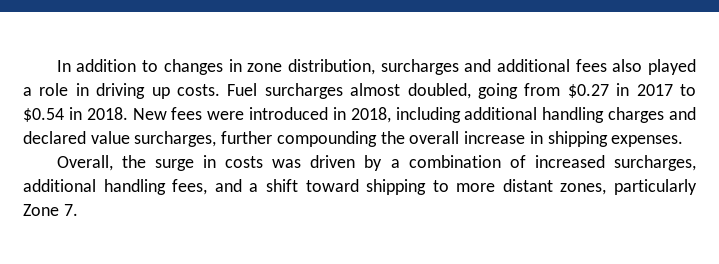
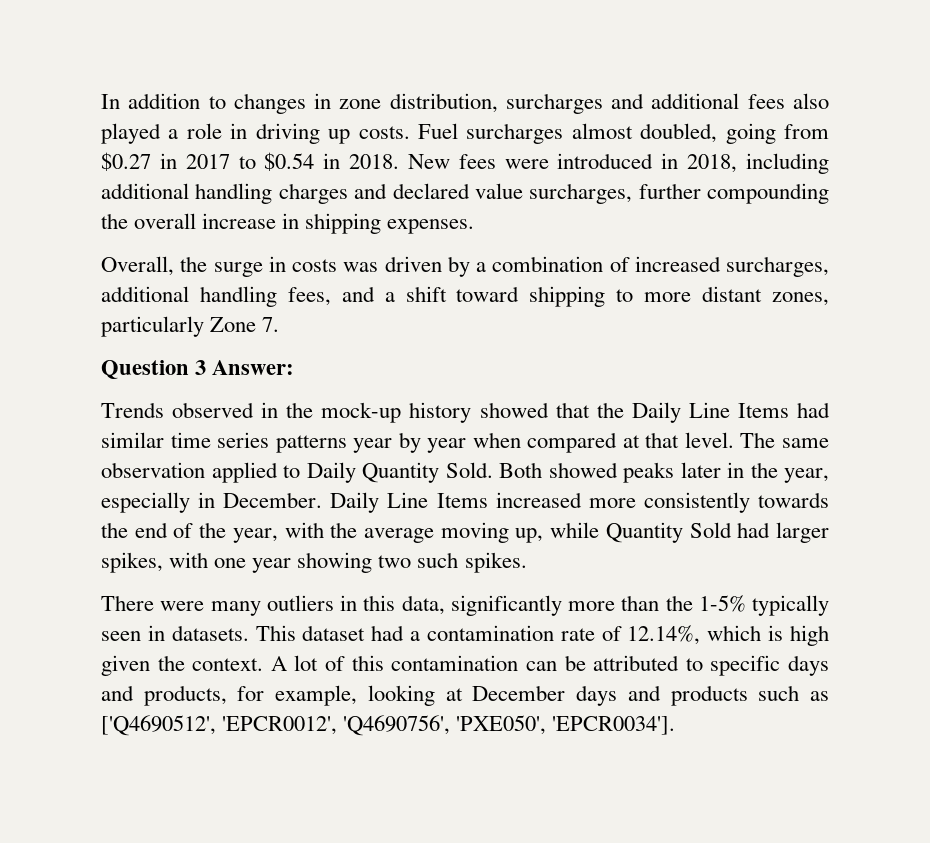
+ Question 3 Answer:
+ Trends observed in the mock-up history showed that the Daily Line Items had similar time series patterns year by year when compared at that level. The same observation applied to Daily Quantity Sold. Both showed peaks later in the year, especially in December. Daily Line Items increased more consistently towards the end of the year, with the average moving up, while Quantity Sold had larger spikes, with one year showing two such spikes.
+ There were many outliers in this data, significantly more than the 1-5% typically seen in datasets. This dataset had a contamination rate of 12.14%, which is high given the context. A lot of this contamination can be attributed to specific days and products, for example, looking at December days and products such as ['Q4690512', 'EPCR0012', 'Q4690756', 'PXE050', 'EPCR0034'].

